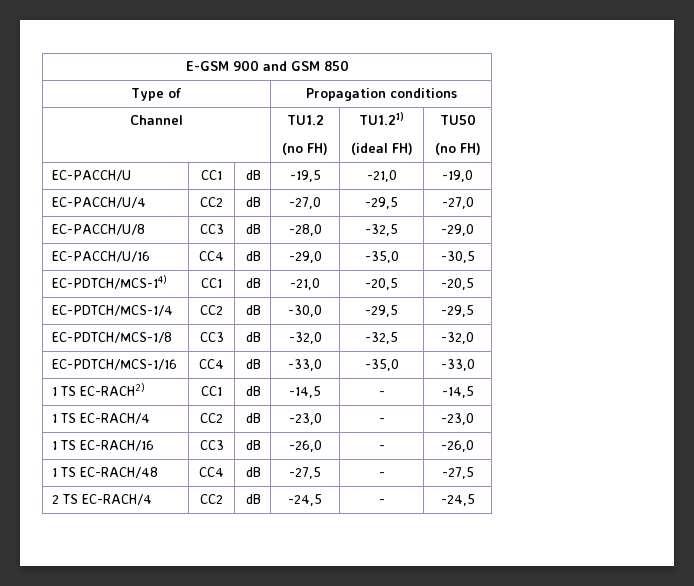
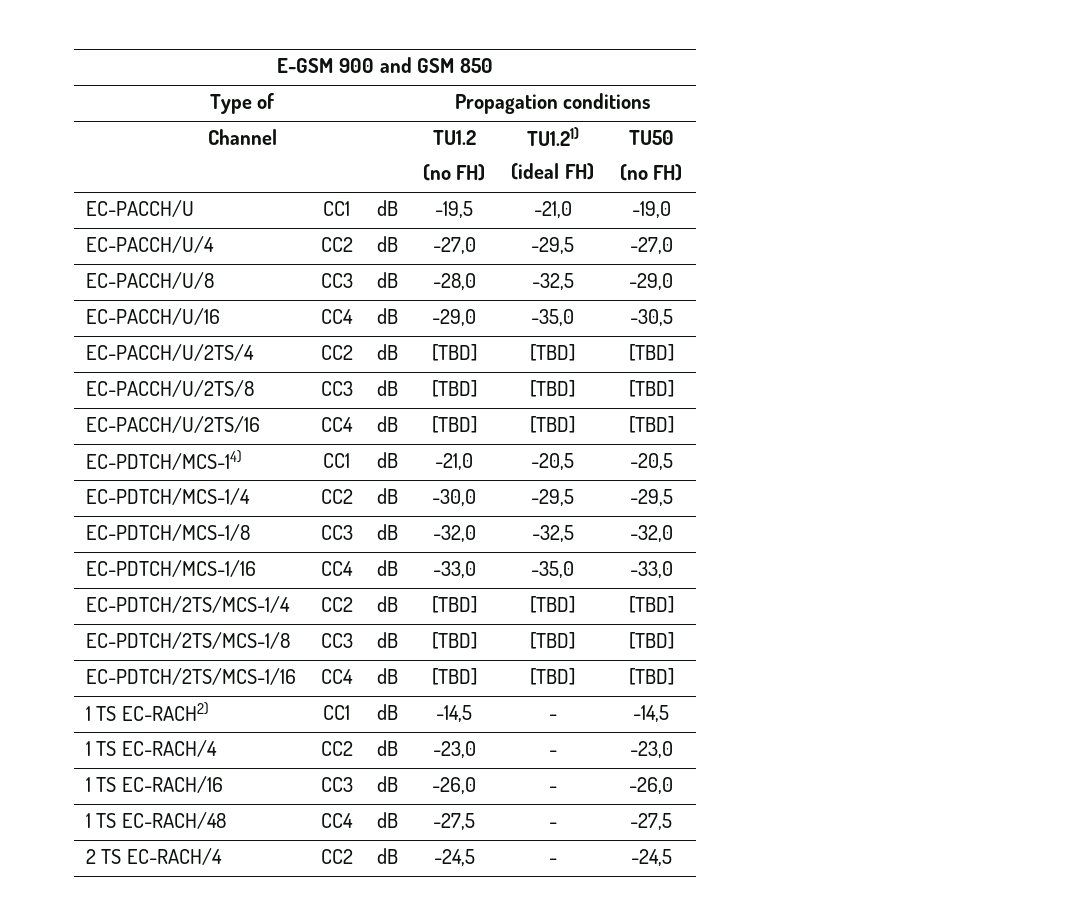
+ EC-PACCH/U/2TS/4 | CC2 | dB | [TBD] | [TBD] | [TBD]
+ EC-PACCH/U/2TS/8 | CC3 | dB | [TBD] | [TBD] | [TBD]
+ EC-PACCH/U/2TS/16 | CC4 | dB | [TBD] | [TBD] | [TBD]
+ EC-PDTCH/2TS/MCS-1/4 | CC2 | dB | [TBD] | [TBD] | [TBD]
+ EC-PDTCH/2TS/MCS-1/8 | CC3 | dB | [TBD] | [TBD] | [TBD]
+ EC-PDTCH/2TS/MCS-1/16 | CC4 | dB | [TBD] | [TBD] | [TBD]

